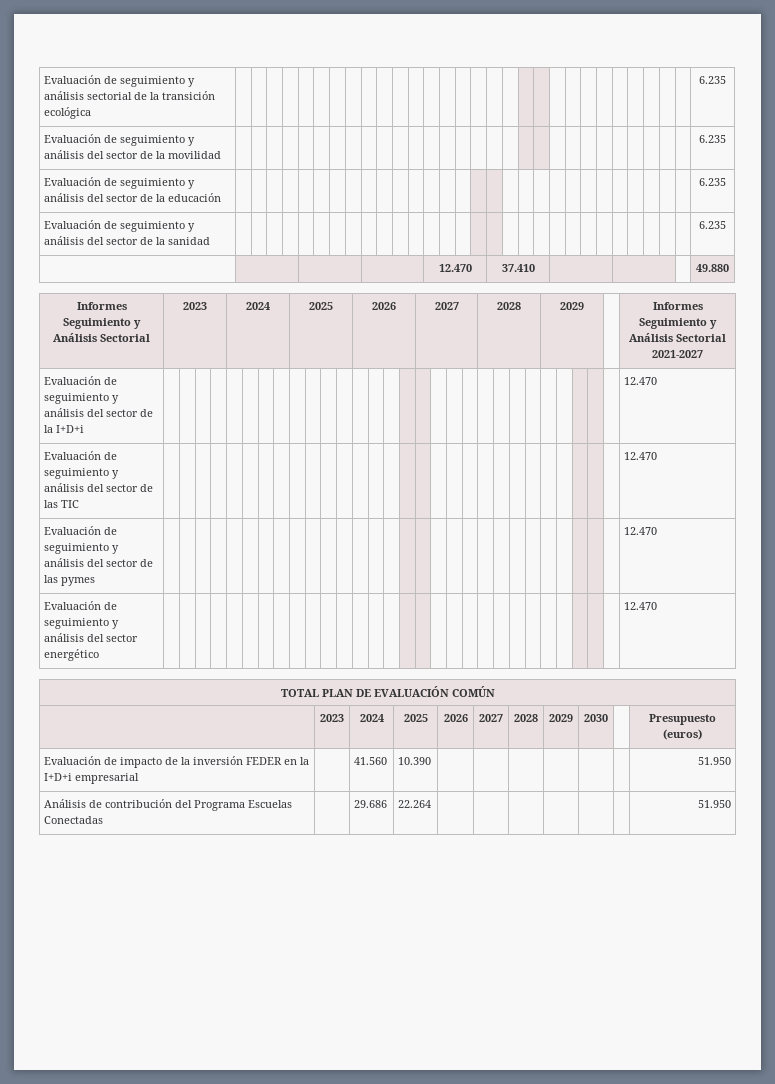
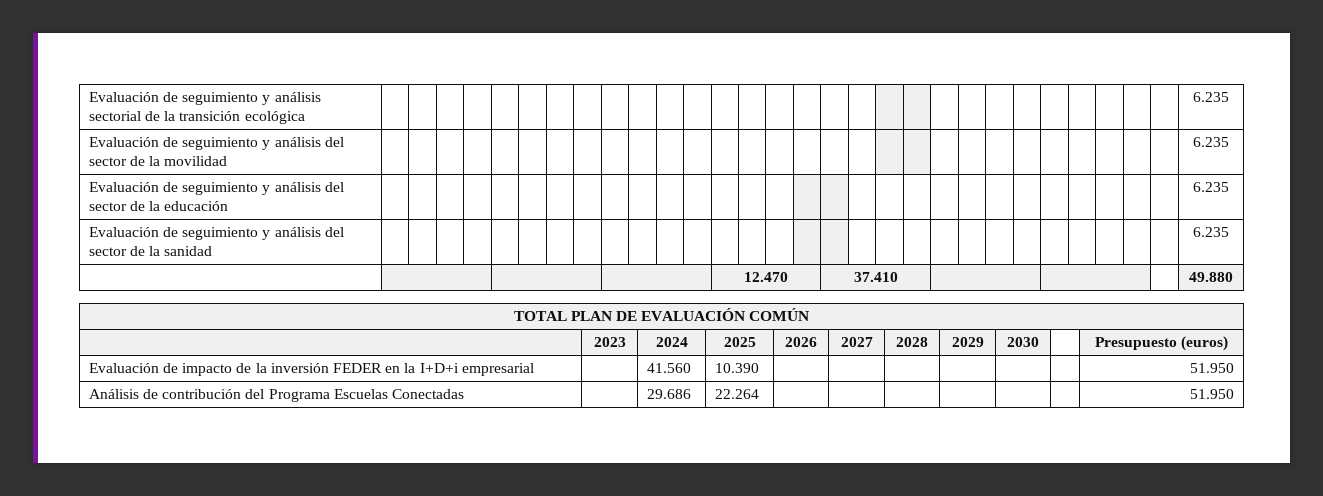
- Informes Seguimiento y Análisis Sectorial | 2023 | 2024 | 2025 | 2026 | 2027 | 2028 | 2029 | | Informes Seguimiento y Análisis Sectorial 2021-2027
- Evaluación de seguimiento y análisis del sector de la I+D+i | | | | | | | | | | | | | | | | | | | | | | | | | | | | | | 12.470
- Evaluación de seguimiento y análisis del sector de las TIC | | | | | | | | | | | | | | | | | | | | | | | | | | | | | | 12.470
- Evaluación de seguimiento y análisis del sector de las pymes | | | | | | | | | | | | | | | | | | | | | | | | | | | | | | 12.470
- Evaluación de seguimiento y análisis del sector energético | | | | | | | | | | | | | | | | | | | | | | | | | | | | | | 12.470

